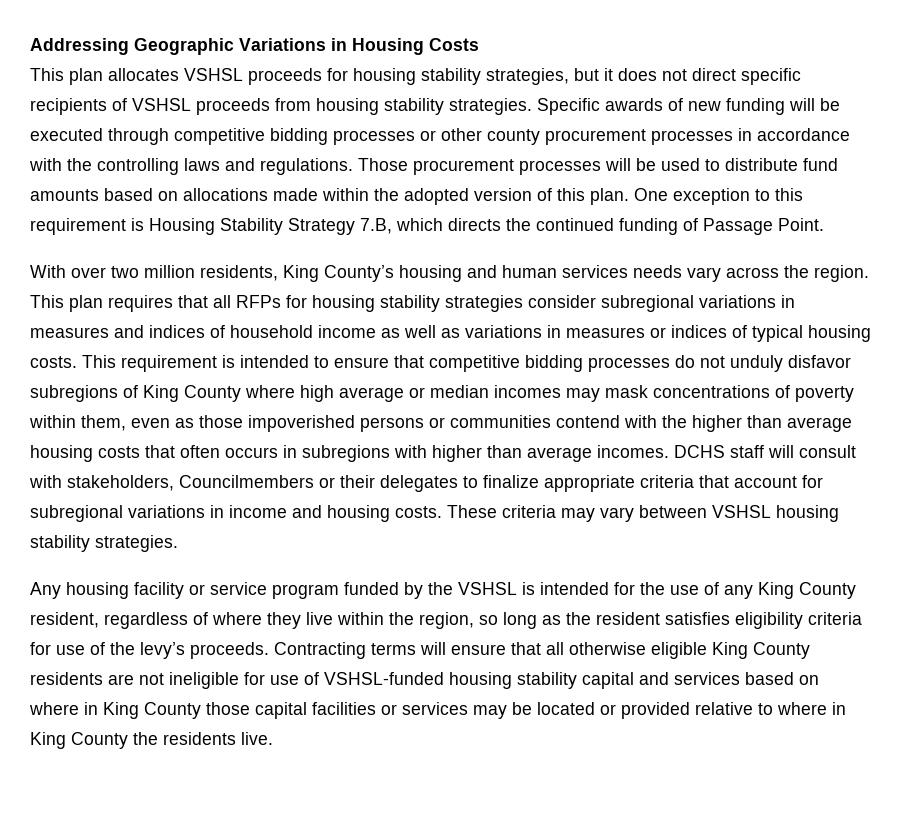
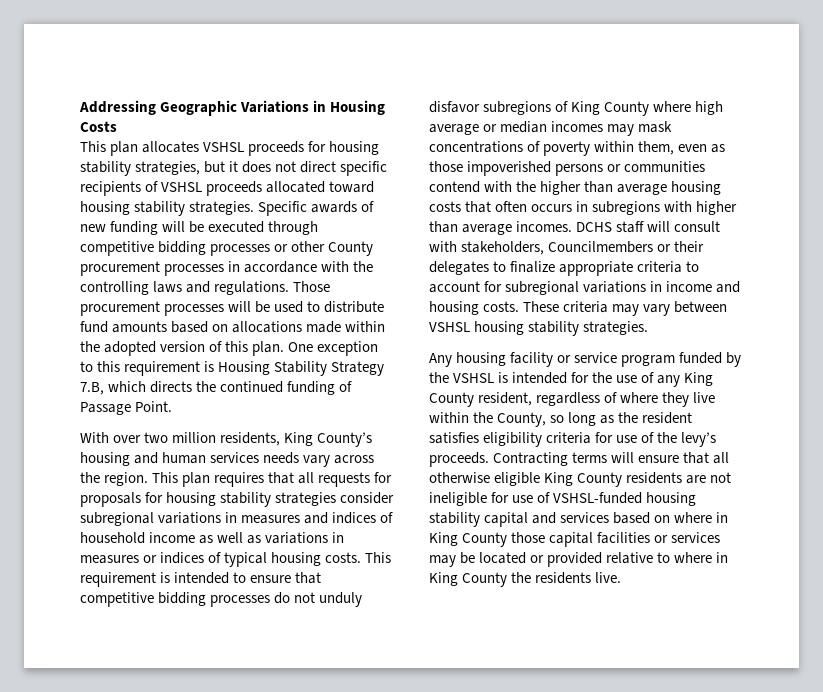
- This plan allocates VSHSL proceeds for housing stability strategies, but it does not direct specific recipients of VSHSL proceeds from housing stability strategies.
+ This plan allocates VSHSL proceeds for housing stability strategies, but it does not direct specific recipients of VSHSL proceeds allocated toward housing stability strategies.
- Specific awards of new funding will be executed through competitive bidding processes or other county procurement processes in accordance with the controlling laws and regulations.
+ Specific awards of new funding will be executed through competitive bidding processes or other County procurement processes in accordance with the controlling laws and regulations.
- This plan requires that all RFPs for housing stability strategies consider subregional variations in measures and indices of household income as well as variations in measures or indices of typical housing costs.
+ This plan requires that all requests for proposals for housing stability strategies consider subregional variations in measures and indices of household income as well as variations in measures or indices of typical housing costs.
- DCHS staff will consult with stakeholders, Councilmembers or their delegates to finalize appropriate criteria that account for subregional variations in income and housing costs.
+ DCHS staff will consult with stakeholders, Councilmembers or their delegates to finalize appropriate criteria to account for subregional variations in income and housing costs.
- Any housing facility or service program funded by the VSHSL is intended for the use of any King County resident, regardless of where they live within the region, so long as the resident satisfies eligibility criteria for use of the levy’s proceeds.
+ Any housing facility or service program funded by the VSHSL is intended for the use of any King County resident, regardless of where they live within the County, so long as the resident satisfies eligibility criteria for use of the levy’s proceeds.

